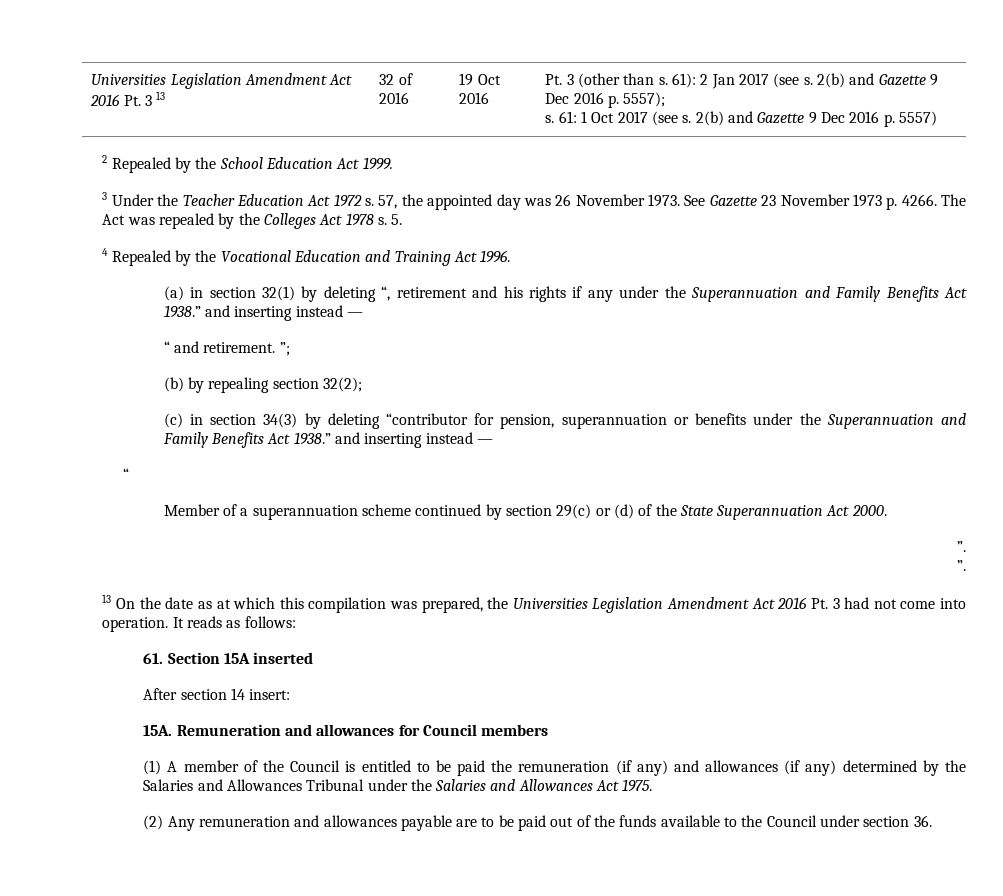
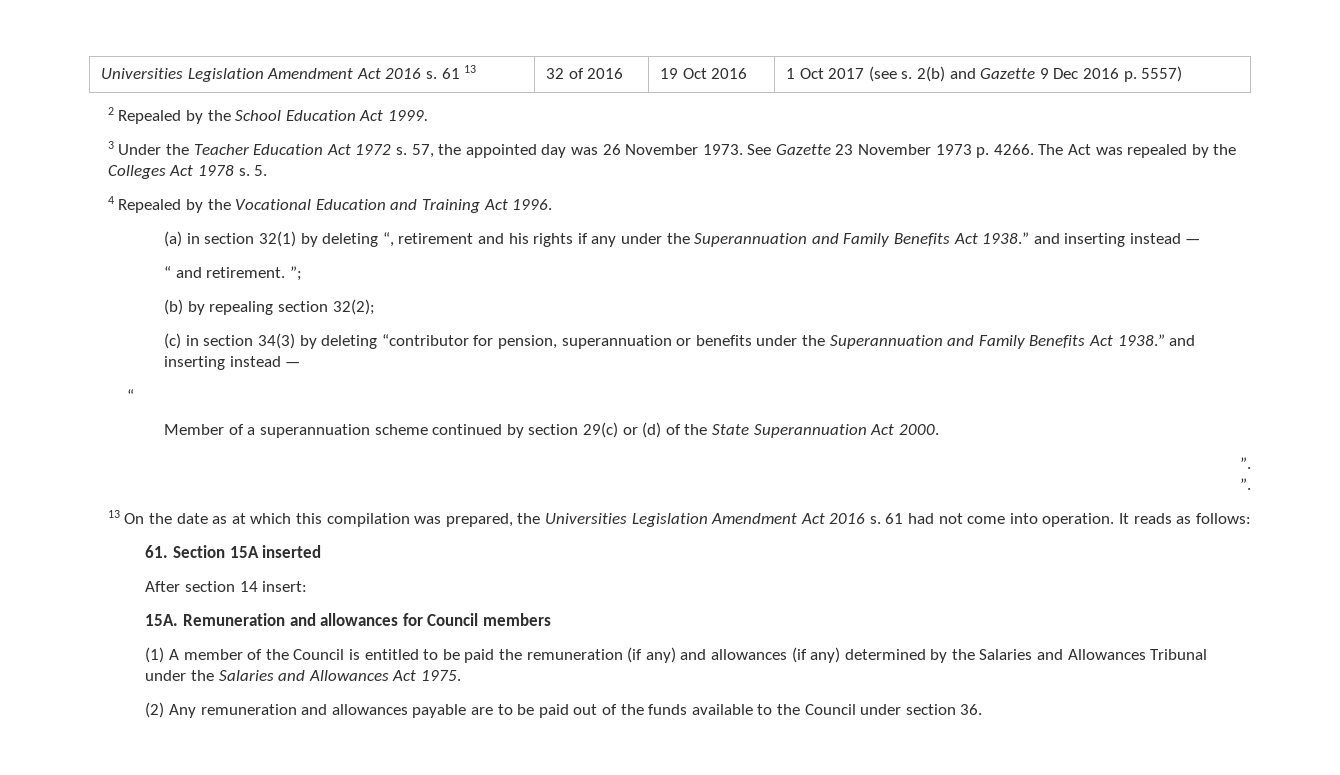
- Universities Legislation Amendment Act 2016 Pt. 3 13
+ Universities Legislation Amendment Act 2016 s. 61 13
- Pt. 3 (other than s. 61): 2 Jan 2017 (see s. 2(b) and Gazette 9 Dec 2016 p. 5557);
- s. 61: 1 Oct 2017 (see s.
+ 1 Oct 2017 (see s.
- 13 On the date as at which this compilation was prepared, the Universities Legislation Amendment Act 2016 Pt. 3 had not come into operation.
+ 13 On the date as at which this compilation was prepared, the Universities Legislation Amendment Act 2016 s. 61 had not come into operation.

